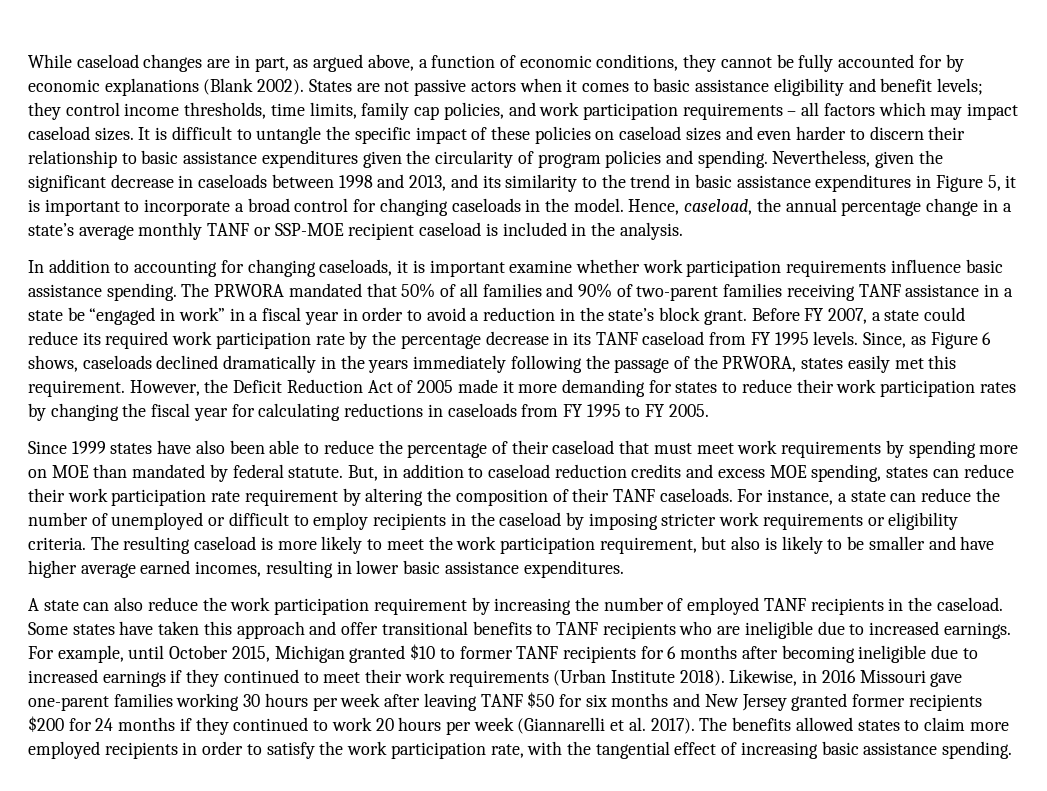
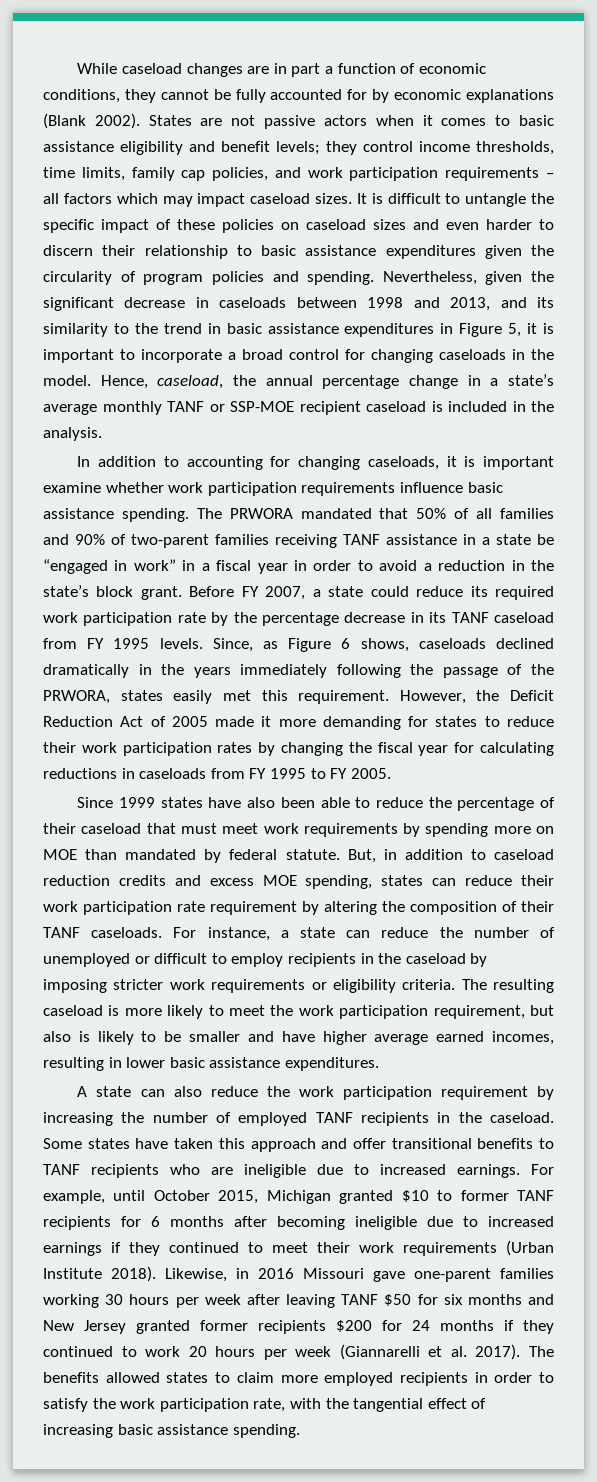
- While caseload changes are in part, as argued above, a function of economic conditions, they cannot be fully accounted for by economic explanations (Blank 2002).
+ While caseload changes are in part a function of economic conditions, they cannot be fully accounted for by economic explanations (Blank 2002).

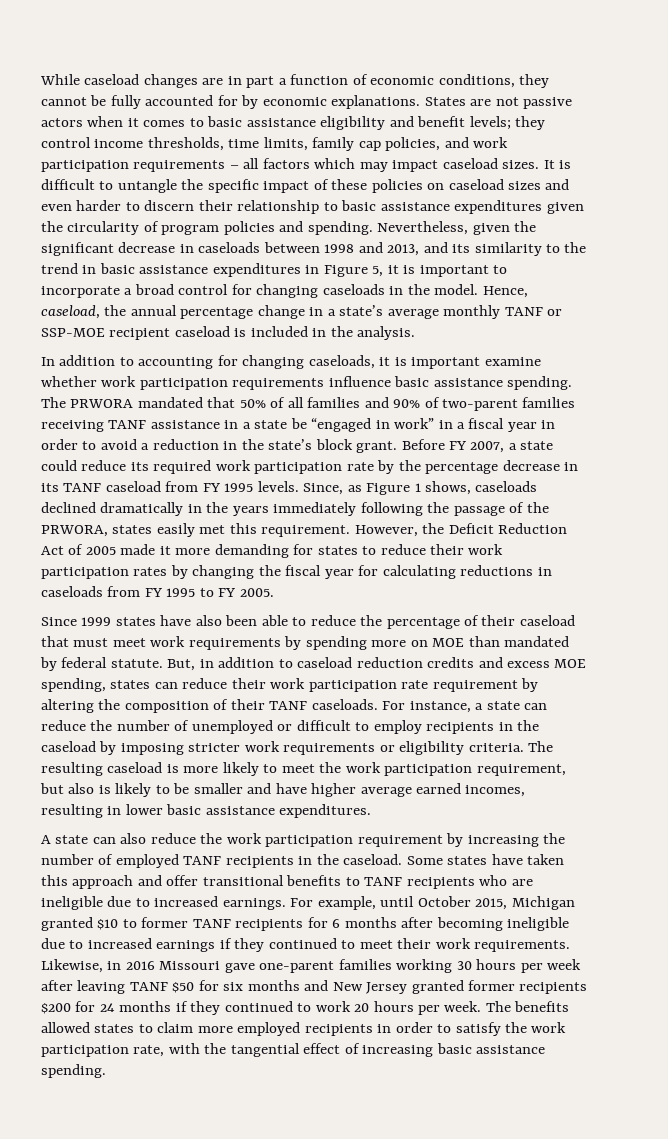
- While caseload changes are in part a function of economic conditions, they cannot be fully accounted for by economic explanations (Blank 2002).
+ While caseload changes are in part a function of economic conditions, they cannot be fully accounted for by economic explanations.
- Since, as Figure 6 shows, caseloads declined dramatically in the years immediately following the passage of the PRWORA, states easily met this requirement.
+ Since, as Figure 1 shows, caseloads declined dramatically in the years immediately following the passage of the PRWORA, states easily met this requirement.
- For example, until October 2015, Michigan granted $10 to former TANF recipients for 6 months after becoming ineligible due to increased earnings if they continued to meet their work requirements (Urban Institute 2018).
+ For example, until October 2015, Michigan granted $10 to former TANF recipients for 6 months after becoming ineligible due to increased earnings if they continued to meet their work requirements.
- Likewise, in 2016 Missouri gave one-parent families working 30 hours per week after leaving TANF $50 for six months and New Jersey granted former recipients $200 for 24 months if they continued to work 20 hours per week (Giannarelli et al. 2017).
+ Likewise, in 2016 Missouri gave one-parent families working 30 hours per week after leaving TANF $50 for six months and New Jersey granted former recipients $200 for 24 months if they continued to work 20 hours per week.

